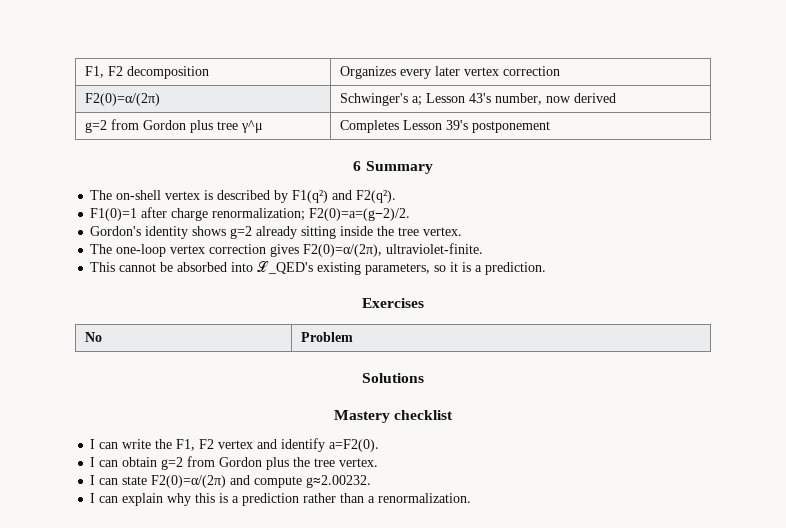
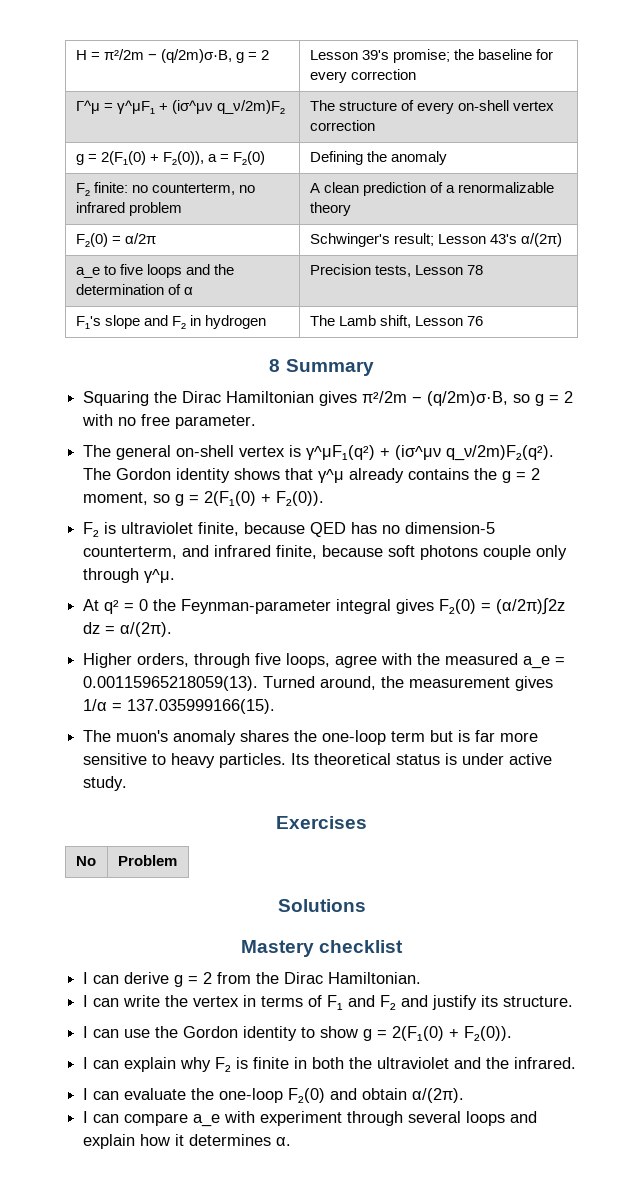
- F1, F2 decomposition | Organizes every later vertex correction
- F2(0)=α/(2π) | Schwinger's a; Lesson 43's number, now derived
- g=2 from Gordon plus tree γ^μ | Completes Lesson 39's postponement
- 6 Summary
- The on-shell vertex is described by F1(q²) and F2(q²).
- F1(0)=1 after charge renormalization; F2(0)=a=(g−2)/2.
- Gordon's identity shows g=2 already sitting inside the tree vertex.
- The one-loop vertex correction gives F2(0)=α/(2π), ultraviolet-finite.
- This cannot be absorbed into ℒ_QED's existing parameters, so it is a prediction.
+ H = π²/2m − (q/2m)σ·B, g = 2 | Lesson 39's promise; the baseline for every correction
+ Γ^μ = γ^μF₁ + (iσ^μν q_ν/2m)F₂ | The structure of every on-shell vertex correction
+ g = 2(F₁(0) + F₂(0)), a = F₂(0) | Defining the anomaly
+ F₂ finite: no counterterm, no infrared problem | A clean prediction of a renormalizable theory
+ F₂(0) = α/2π | Schwinger's result; Lesson 43's α/(2π)
+ a_e to five loops and the determination of α | Precision tests, Lesson 78
+ F₁'s slope and F₂ in hydrogen | The Lamb shift, Lesson 76
+ 8 Summary
+ Squaring the Dirac Hamiltonian gives π²/2m − (q/2m)σ·B, so g = 2 with no free parameter.
+ The general on-shell vertex is γ^μF₁(q²) + (iσ^μν q_ν/2m)F₂(q²). The Gordon identity shows that γ^μ already contains the g = 2 moment, so g = 2(F₁(0) + F₂(0)).
+ F₂ is ultraviolet finite, because QED has no dimension-5 counterterm, and infrared finite, because soft photons couple only through γ^μ.
+ At q² = 0 the Feynman-parameter integral gives F₂(0) = (α/2π)∫2z dz = α/(2π).
+ Higher orders, through five loops, agree with the measured a_e = 0.00115965218059(13). Turned around, the measurement gives 1/α = 137.035999166(15).
+ The muon's anomaly shares the one-loop term but is far more sensitive to heavy particles. Its theoretical status is under active study.
- I can write the F1, F2 vertex and identify a=F2(0).
- I can obtain g=2 from Gordon plus the tree vertex.
- I can state F2(0)=α/(2π) and compute g≈2.00232.
- I can explain why this is a prediction rather than a renormalization.
+ I can derive g = 2 from the Dirac Hamiltonian.
+ I can write the vertex in terms of F₁ and F₂ and justify its structure.
+ I can use the Gordon identity to show g = 2(F₁(0) + F₂(0)).
+ I can explain why F₂ is finite in both the ultraviolet and the infrared.
+ I can evaluate the one-loop F₂(0) and obtain α/(2π).
+ I can compare a_e with experiment through several loops and explain how it determines α.

